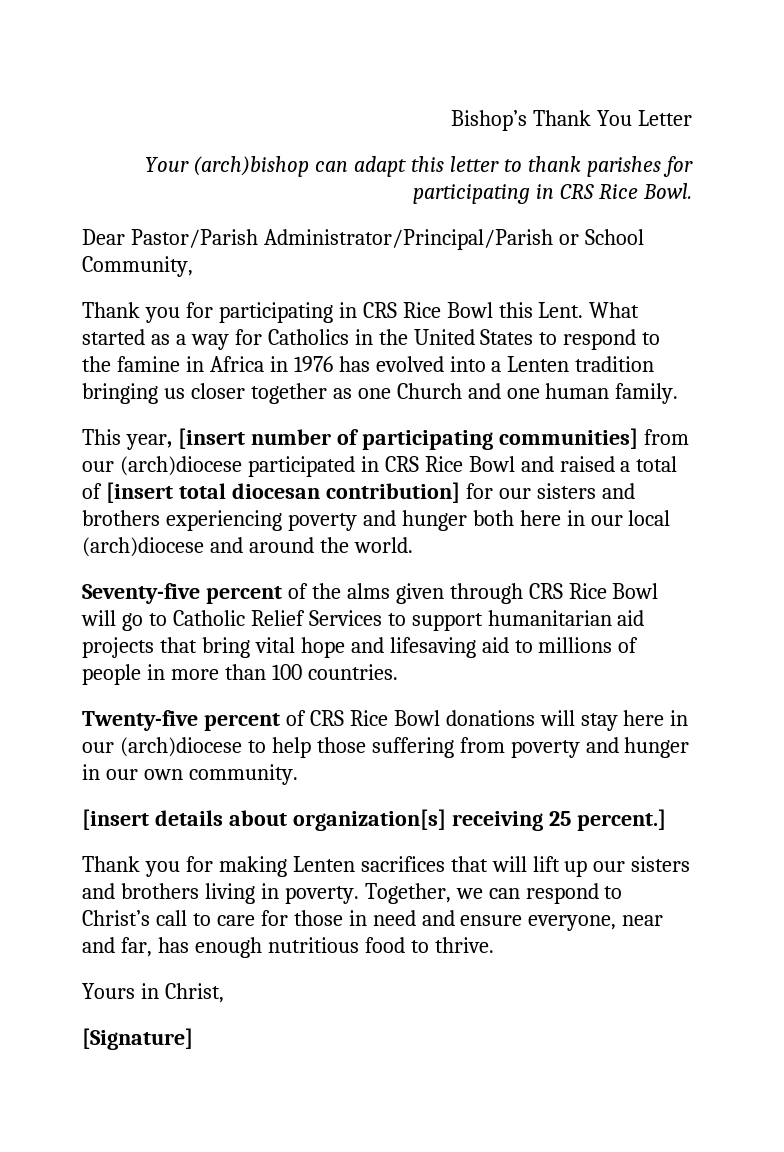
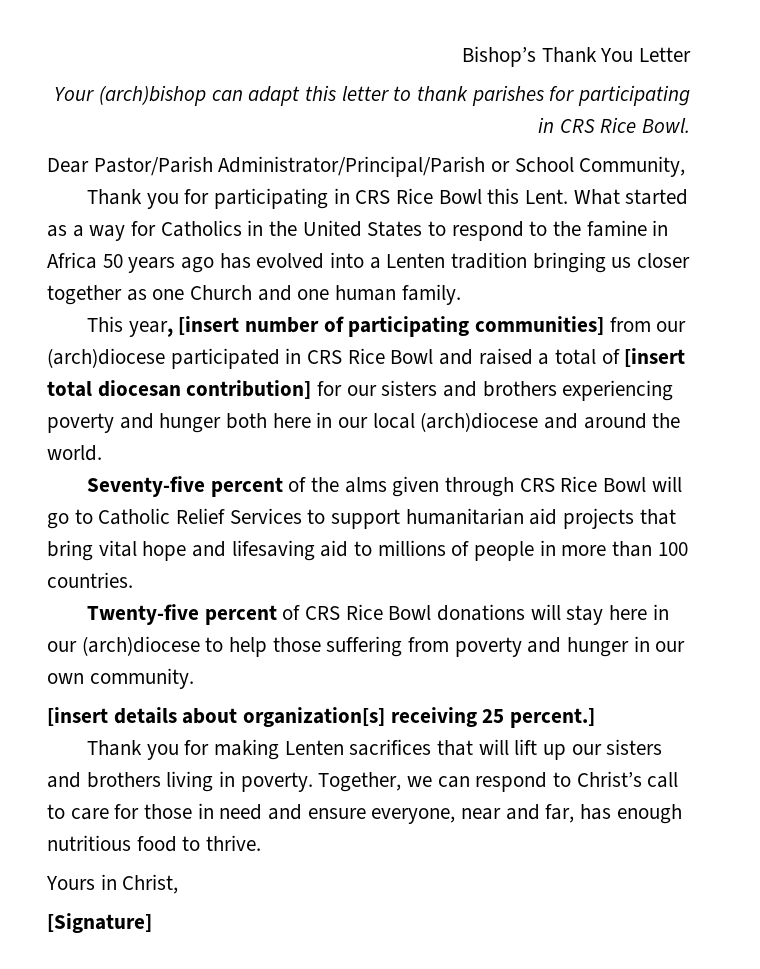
- What started as a way for Catholics in the United States to respond to the famine in Africa in 1976 has evolved into a Lenten tradition bringing us closer together as one Church and one human family.
+ What started as a way for Catholics in the United States to respond to the famine in Africa 50 years ago has evolved into a Lenten tradition bringing us closer together as one Church and one human family.

